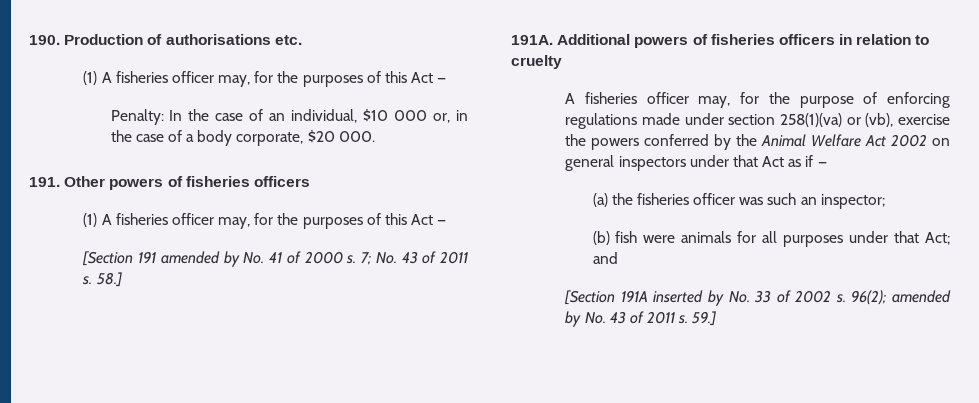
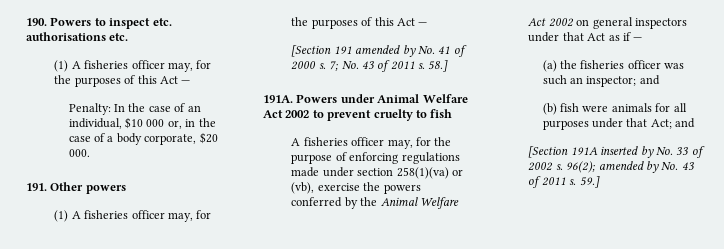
- 190. Production of authorisations etc.
+ 190. Powers to inspect etc. authorisations etc.
- 191. Other powers of fisheries officers
+ 191. Other powers
- Additional powers of fisheries officers in relation to cruelty
+ Powers under Animal Welfare Act 2002 to prevent cruelty to fish
- (a) the fisheries officer was such an inspector;
+ (a) the fisheries officer was such an inspector; and

